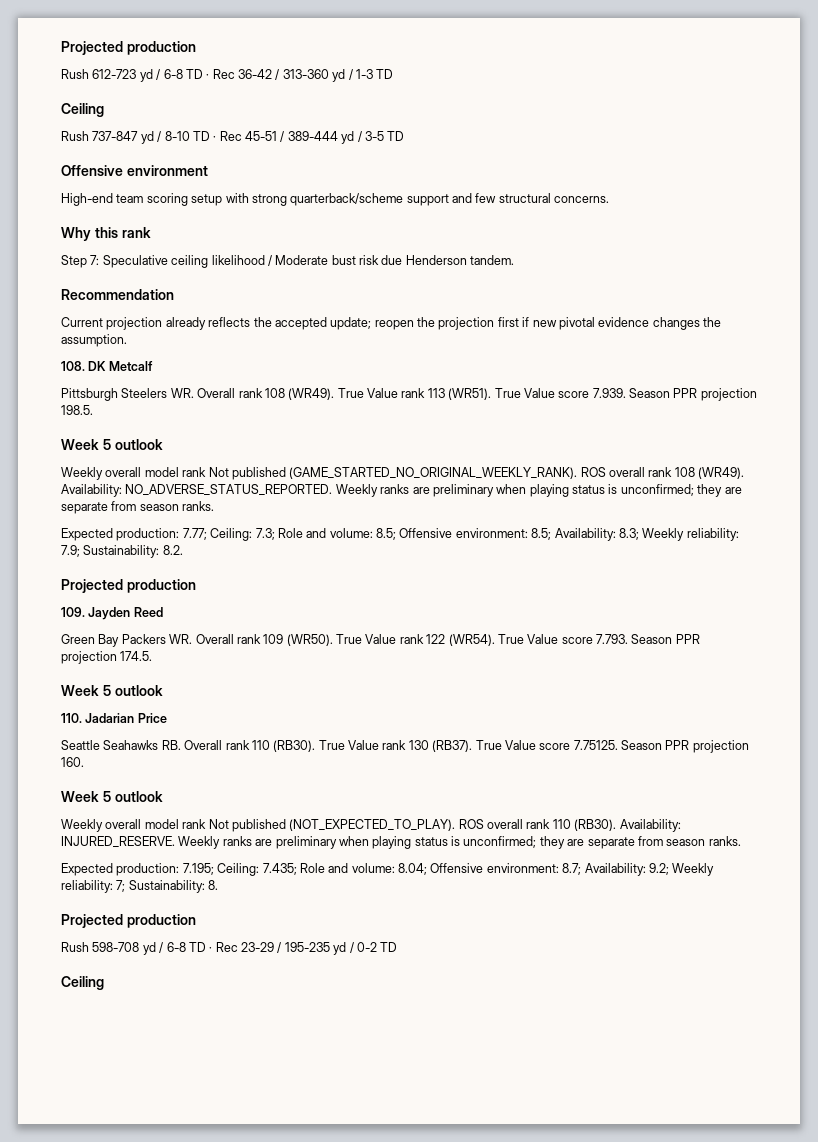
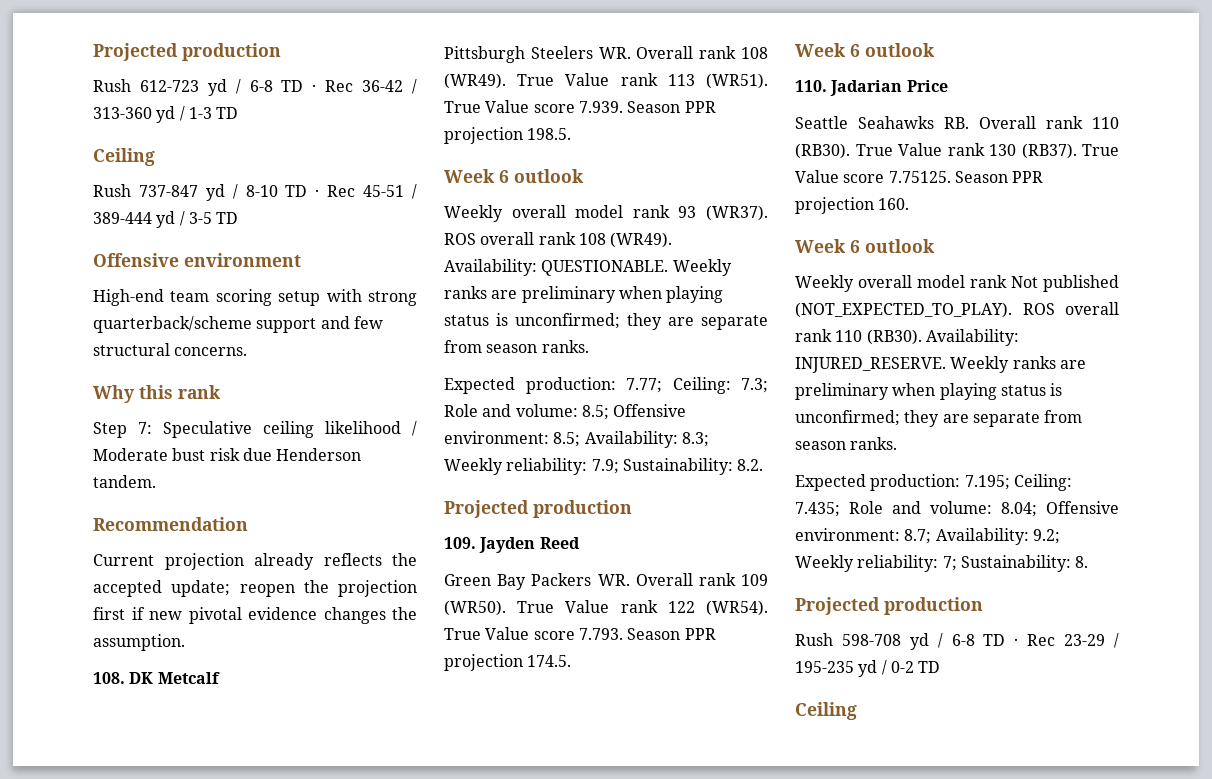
  True Value score 7.939. Season PPR projection 198.5.
- Week 5 outlook
- Weekly overall model rank Not published (GAME_STARTED_NO_ORIGINAL_WEEKLY_RANK).
+ Week 6 outlook
+ Weekly overall model rank 93 (WR37).
- Availability: NO_ADVERSE_STATUS_REPORTED.
+ Availability: QUESTIONABLE.
  True Value score 7.793. Season PPR projection 174.5.
- Week 5 outlook
+ Week 6 outlook
  True Value score 7.75125. Season PPR projection 160.
- Week 5 outlook
+ Week 6 outlook

